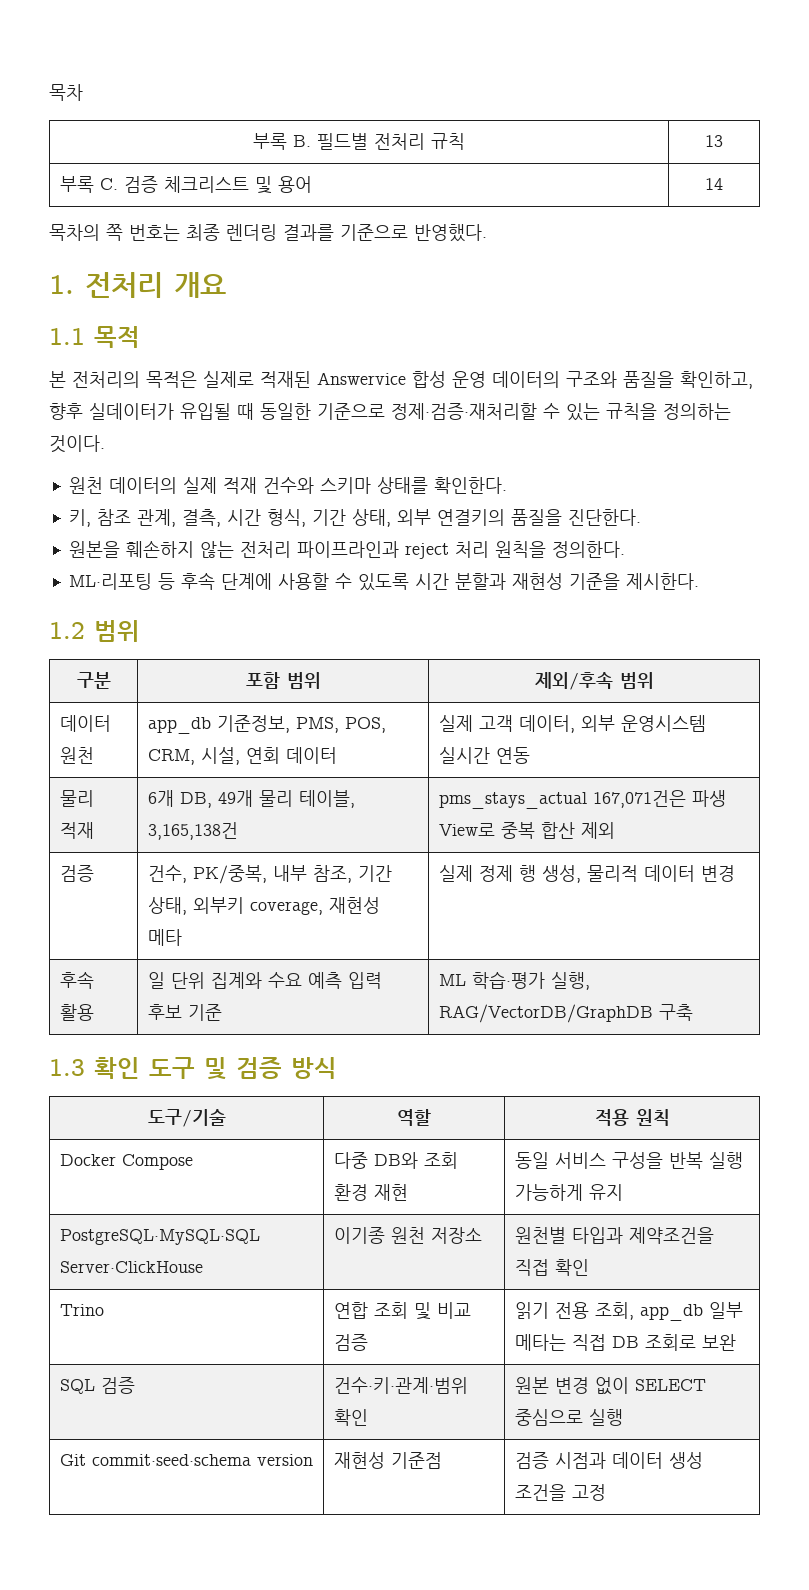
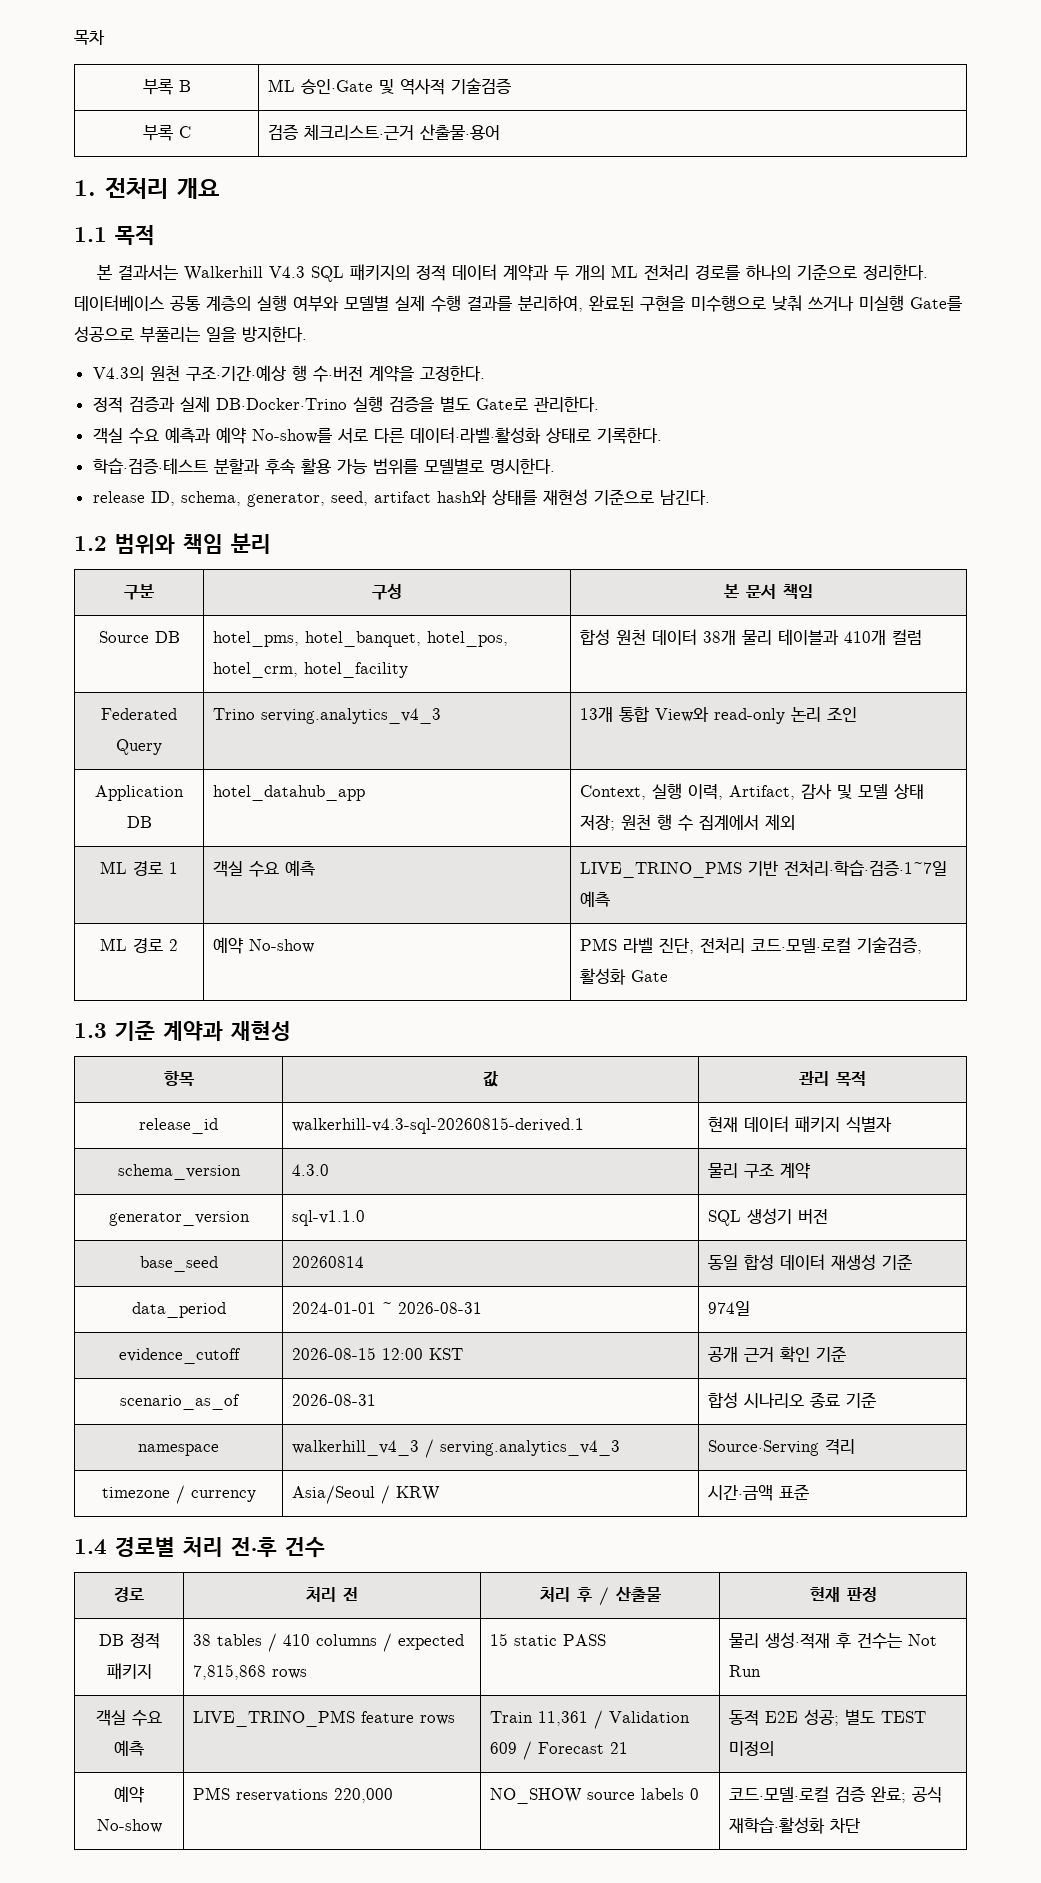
- 부록 B. 필드별 전처리 규칙 | 13
- 부록 C. 검증 체크리스트 및 용어 | 14
- 목차의 쪽 번호는 최종 렌더링 결과를 기준으로 반영했다.
+ 부록 B | ML 승인·Gate 및 역사적 기술검증
+ 부록 C | 검증 체크리스트·근거 산출물·용어
- 본 전처리의 목적은 실제로 적재된 Answervice 합성 운영 데이터의 구조와 품질을 확인하고, 향후 실데이터가 유입될 때 동일한 기준으로 정제·검증·재처리할 수 있는 규칙을 정의하는 것이다.
- 원천 데이터의 실제 적재 건수와 스키마 상태를 확인한다.
- 키, 참조 관계, 결측, 시간 형식, 기간 상태, 외부 연결키의 품질을 진단한다.
- 원본을 훼손하지 않는 전처리 파이프라인과 reject 처리 원칙을 정의한다.
- ML·리포팅 등 후속 단계에 사용할 수 있도록 시간 분할과 재현성 기준을 제시한다.
- 1.2 범위
- 구분 | 포함 범위 | 제외/후속 범위
- 데이터 원천 | app_db 기준정보, PMS, POS, CRM, 시설, 연회 데이터 | 실제 고객 데이터, 외부 운영시스템 실시간 연동
- 물리 적재 | 6개 DB, 49개 물리 테이블, 3,165,138건 | pms_stays_actual 167,071건은 파생 View로 중복 합산 제외
- 검증 | 건수, PK/중복, 내부 참조, 기간 상태, 외부키 coverage, 재현성 메타 | 실제 정제 행 생성, 물리적 데이터 변경
- 후속 활용 | 일 단위 집계와 수요 예측 입력 후보 기준 | ML 학습·평가 실행, RAG/VectorDB/GraphDB 구축
- 1.3 확인 도구 및 검증 방식
- 도구/기술 | 역할 | 적용 원칙
- Docker Compose | 다중 DB와 조회 환경 재현 | 동일 서비스 구성을 반복 실행 가능하게 유지
- PostgreSQL·MySQL·SQL Server·ClickHouse | 이기종 원천 저장소 | 원천별 타입과 제약조건을 직접 확인
- Trino | 연합 조회 및 비교 검증 | 읽기 전용 조회, app_db 일부 메타는 직접 DB 조회로 보완
- SQL 검증 | 건수·키·관계·범위 확인 | 원본 변경 없이 SELECT 중심으로 실행
- Git commit·seed·schema version | 재현성 기준점 | 검증 시점과 데이터 생성 조건을 고정
+ 본 결과서는 Walkerhill V4.3 SQL 패키지의 정적 데이터 계약과 두 개의 ML 전처리 경로를 하나의 기준으로 정리한다. 데이터베이스 공통 계층의 실행 여부와 모델별 실제 수행 결과를 분리하여, 완료된 구현을 미수행으로 낮춰 쓰거나 미실행 Gate를 성공으로 부풀리는 일을 방지한다.
+ V4.3의 원천 구조·기간·예상 행 수·버전 계약을 고정한다.
+ 정적 검증과 실제 DB·Docker·Trino 실행 검증을 별도 Gate로 관리한다.
+ 객실 수요 예측과 예약 No-show를 서로 다른 데이터·라벨·활성화 상태로 기록한다.
+ 학습·검증·테스트 분할과 후속 활용 가능 범위를 모델별로 명시한다.
+ release ID, schema, generator, seed, artifact hash와 상태를 재현성 기준으로 남긴다.
+ 1.2 범위와 책임 분리
+ 구분 | 구성 | 본 문서 책임
+ Source DB | hotel_pms, hotel_banquet, hotel_pos, hotel_crm, hotel_facility | 합성 원천 데이터 38개 물리 테이블과 410개 컬럼
+ Federated Query | Trino serving.analytics_v4_3 | 13개 통합 View와 read-only 논리 조인
+ Application DB | hotel_datahub_app | Context, 실행 이력, Artifact, 감사 및 모델 상태 저장; 원천 행 수 집계에서 제외
+ ML 경로 1 | 객실 수요 예측 | LIVE_TRINO_PMS 기반 전처리·학습·검증·1~7일 예측
+ ML 경로 2 | 예약 No-show | PMS 라벨 진단, 전처리 코드·모델·로컬 기술검증, 활성화 Gate
+ 1.3 기준 계약과 재현성
+ 항목 | 값 | 관리 목적
+ release_id | walkerhill-v4.3-sql-20260815-derived.1 | 현재 데이터 패키지 식별자
+ schema_version | 4.3.0 | 물리 구조 계약
+ generator_version | sql-v1.1.0 | SQL 생성기 버전
+ base_seed | 20260814 | 동일 합성 데이터 재생성 기준
+ data_period | 2024-01-01 ~ 2026-08-31 | 974일
+ evidence_cutoff | 2026-08-15 12:00 KST | 공개 근거 확인 기준
+ scenario_as_of | 2026-08-31 | 합성 시나리오 종료 기준
+ namespace | walkerhill_v4_3 / serving.analytics_v4_3 | Source·Serving 격리
+ timezone / currency | Asia/Seoul / KRW | 시간·금액 표준
+ 1.4 경로별 처리 전·후 건수
+ 경로 | 처리 전 | 처리 후 / 산출물 | 현재 판정
+ DB 정적 패키지 | 38 tables / 410 columns / expected 7,815,868 rows | 15 static PASS | 물리 생성·적재 후 건수는 Not Run
+ 객실 수요 예측 | LIVE_TRINO_PMS feature rows | Train 11,361 / Validation 609 / Forecast 21 | 동적 E2E 성공; 별도 TEST 미정의
+ 예약 No-show | PMS reservations 220,000 | NO_SHOW source labels 0 | 코드·모델·로컬 검증 완료; 공식 재학습·활성화 차단

